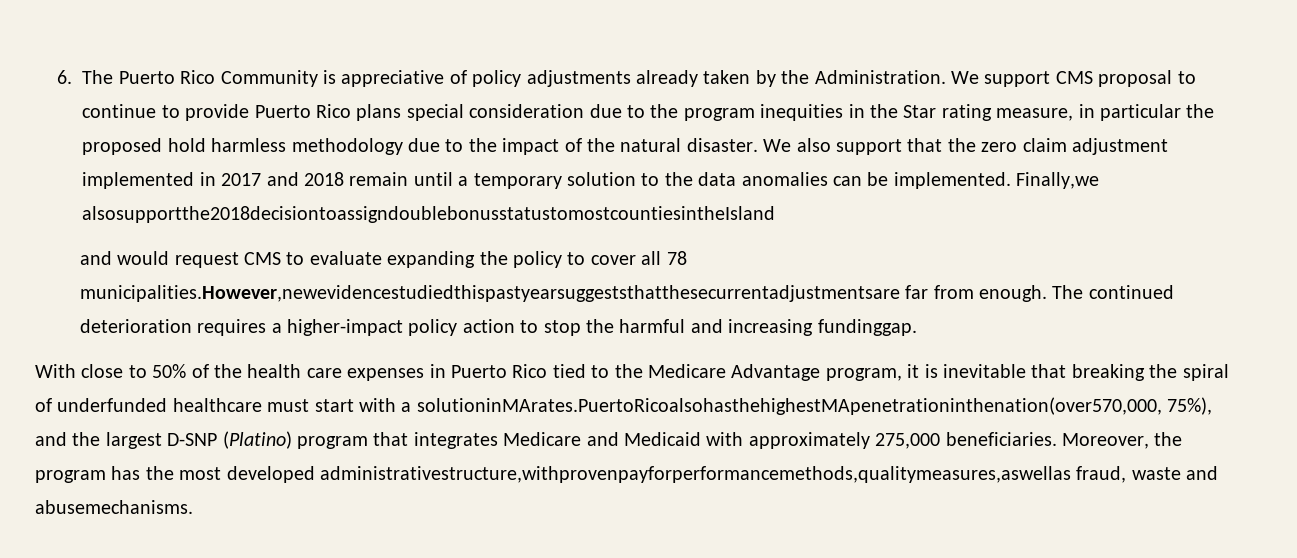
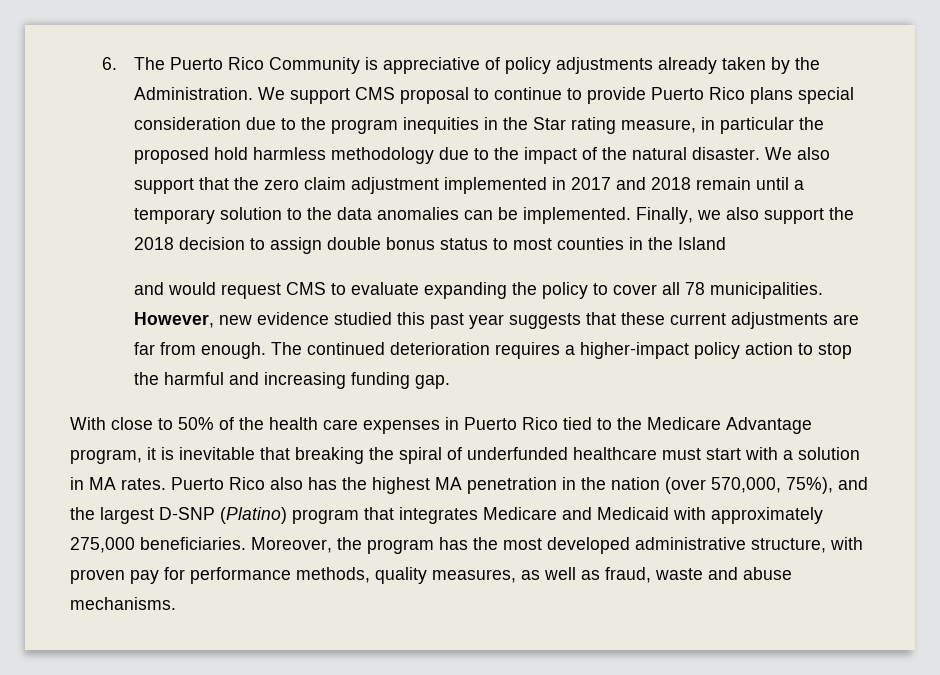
- Finally,we alsosupportthe2018decisiontoassigndoublebonusstatustomostcountiesintheIsland
+ Finally, we also support the 2018 decision to assign double bonus status to most counties in the Island
- and would request CMS to evaluate expanding the policy to cover all 78 municipalities.However,newevidencestudiedthispastyearsuggeststhatthesecurrentadjustmentsare far from enough.
+ and would request CMS to evaluate expanding the policy to cover all 78 municipalities. However, new evidence studied this past year suggests that these current adjustments are far from enough.
- The continued deterioration requires a higher-impact policy action to stop the harmful and increasing fundinggap.
+ The continued deterioration requires a higher-impact policy action to stop the harmful and increasing funding gap.
- With close to 50% of the health care expenses in Puerto Rico tied to the Medicare Advantage program, it is inevitable that breaking the spiral of underfunded healthcare must start with a solutioninMArates.PuertoRicoalsohasthehighestMApenetrationinthenation(over570,000, 75%), and the largest D-SNP (Platino) program that integrates Medicare and Medicaid with approximately 275,000 beneficiaries.
+ With close to 50% of the health care expenses in Puerto Rico tied to the Medicare Advantage program, it is inevitable that breaking the spiral of underfunded healthcare must start with a solution in MA rates. Puerto Rico also has the highest MA penetration in the nation (over 570,000, 75%), and the largest D-SNP (Platino) program that integrates Medicare and Medicaid with approximately 275,000 beneficiaries.
- Moreover, the program has the most developed administrativestructure,withprovenpayforperformancemethods,qualitymeasures,aswellas fraud, waste and abusemechanisms.
+ Moreover, the program has the most developed administrative structure, with proven pay for performance methods, quality measures, as well as fraud, waste and abuse mechanisms.

